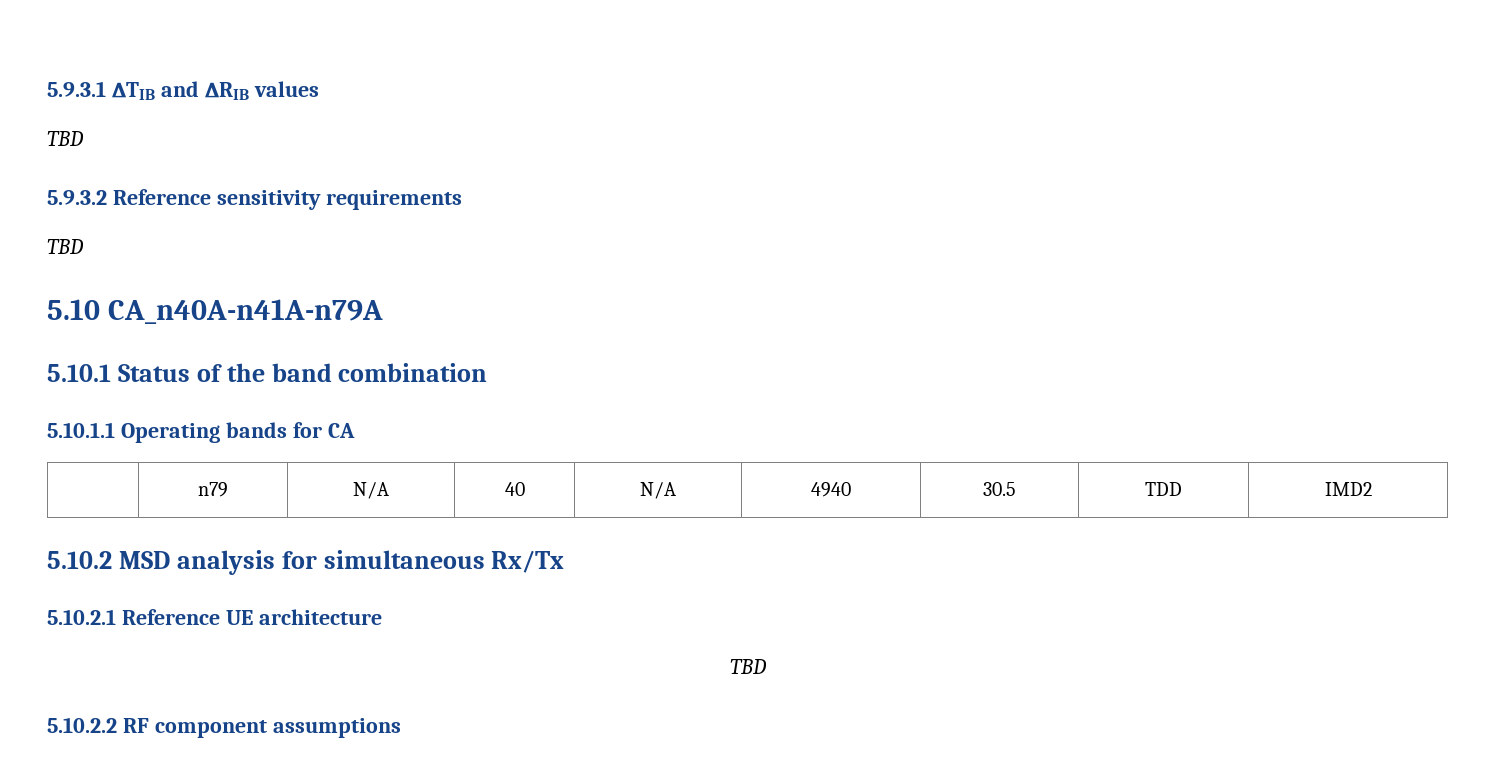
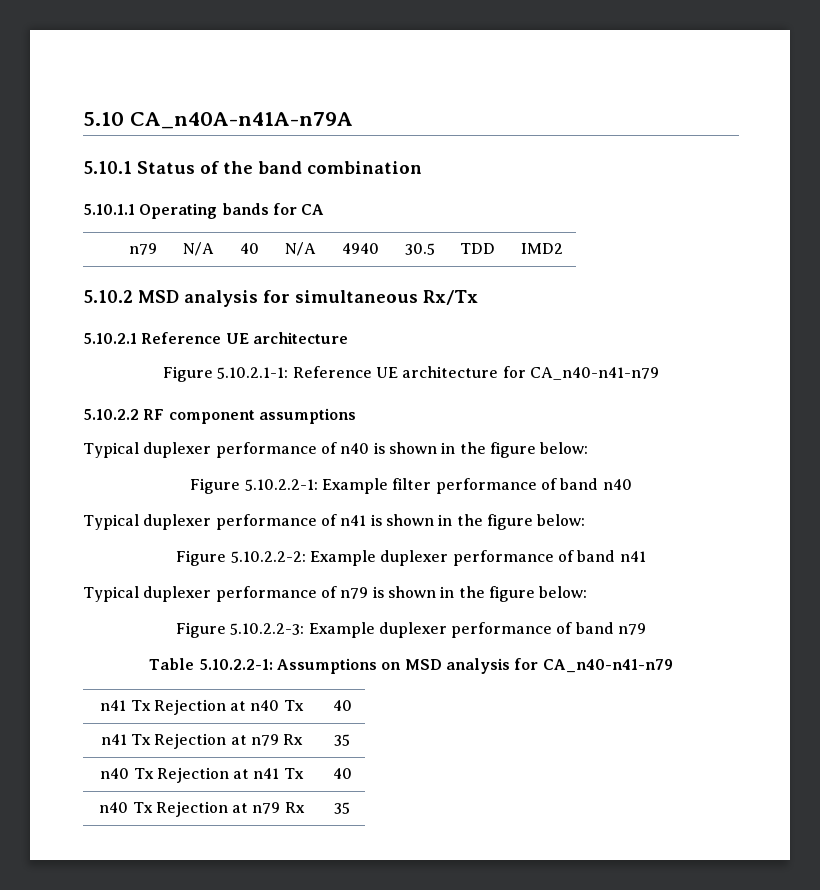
- 5.9.3.1 ∆TIB and ∆RIB values
- TBD
- 5.9.3.2 Reference sensitivity requirements
- TBD
  5.10.2.1 Reference UE architecture
- TBD
+ Figure 5.10.2.1-1: Reference UE architecture for CA_n40-n41-n79
  5.10.2.2 RF component assumptions
+ Typical duplexer performance of n40 is shown in the figure below:
+ Figure 5.10.2.2-1: Example filter performance of band n40
+ Typical duplexer performance of n41 is shown in the figure below:
+ Figure 5.10.2.2-2: Example duplexer performance of band n41
+ Typical duplexer performance of n79 is shown in the figure below:
+ Figure 5.10.2.2-3: Example duplexer performance of band n79
+ Table 5.10.2.2-1: Assumptions on MSD analysis for CA_n40-n41-n79
+ n41 Tx Rejection at n40 Tx | 40
+ n41 Tx Rejection at n79 Rx | 35
+ n40 Tx Rejection at n41 Tx | 40
+ n40 Tx Rejection at n79 Rx | 35

